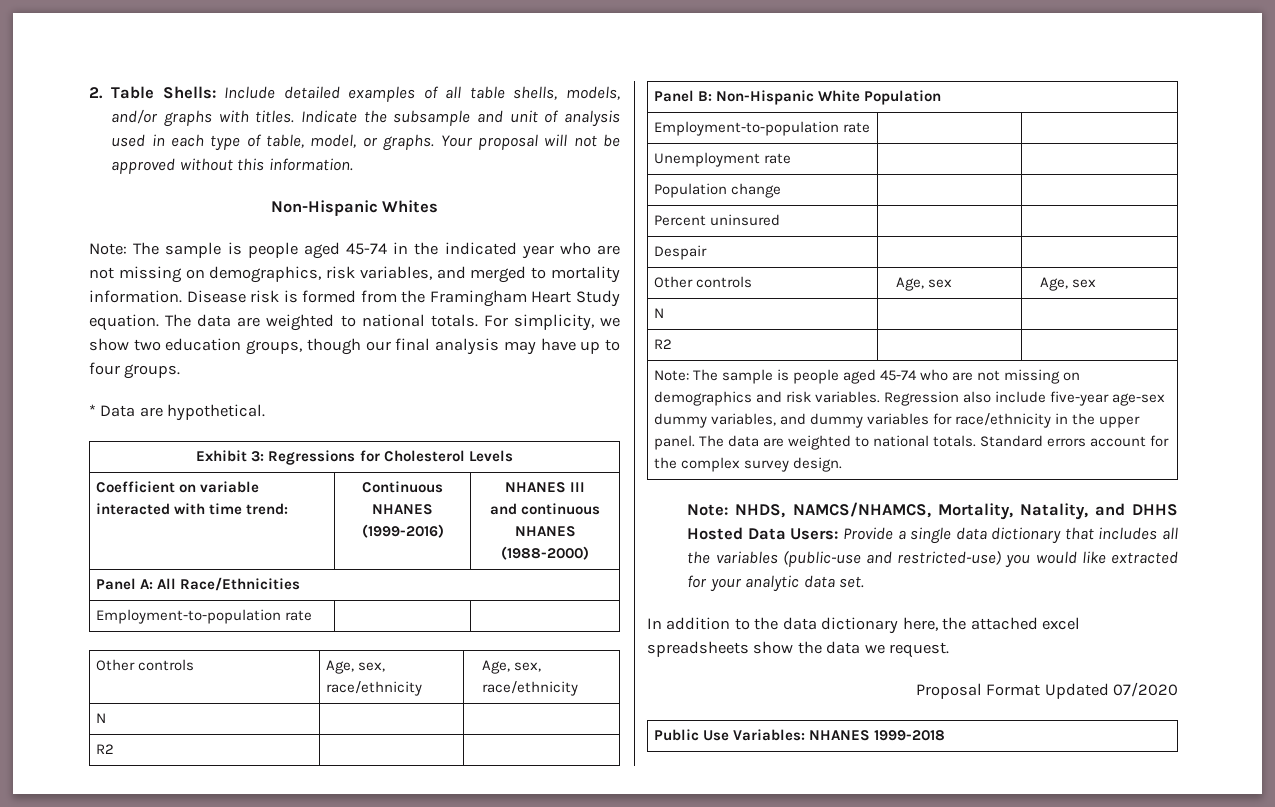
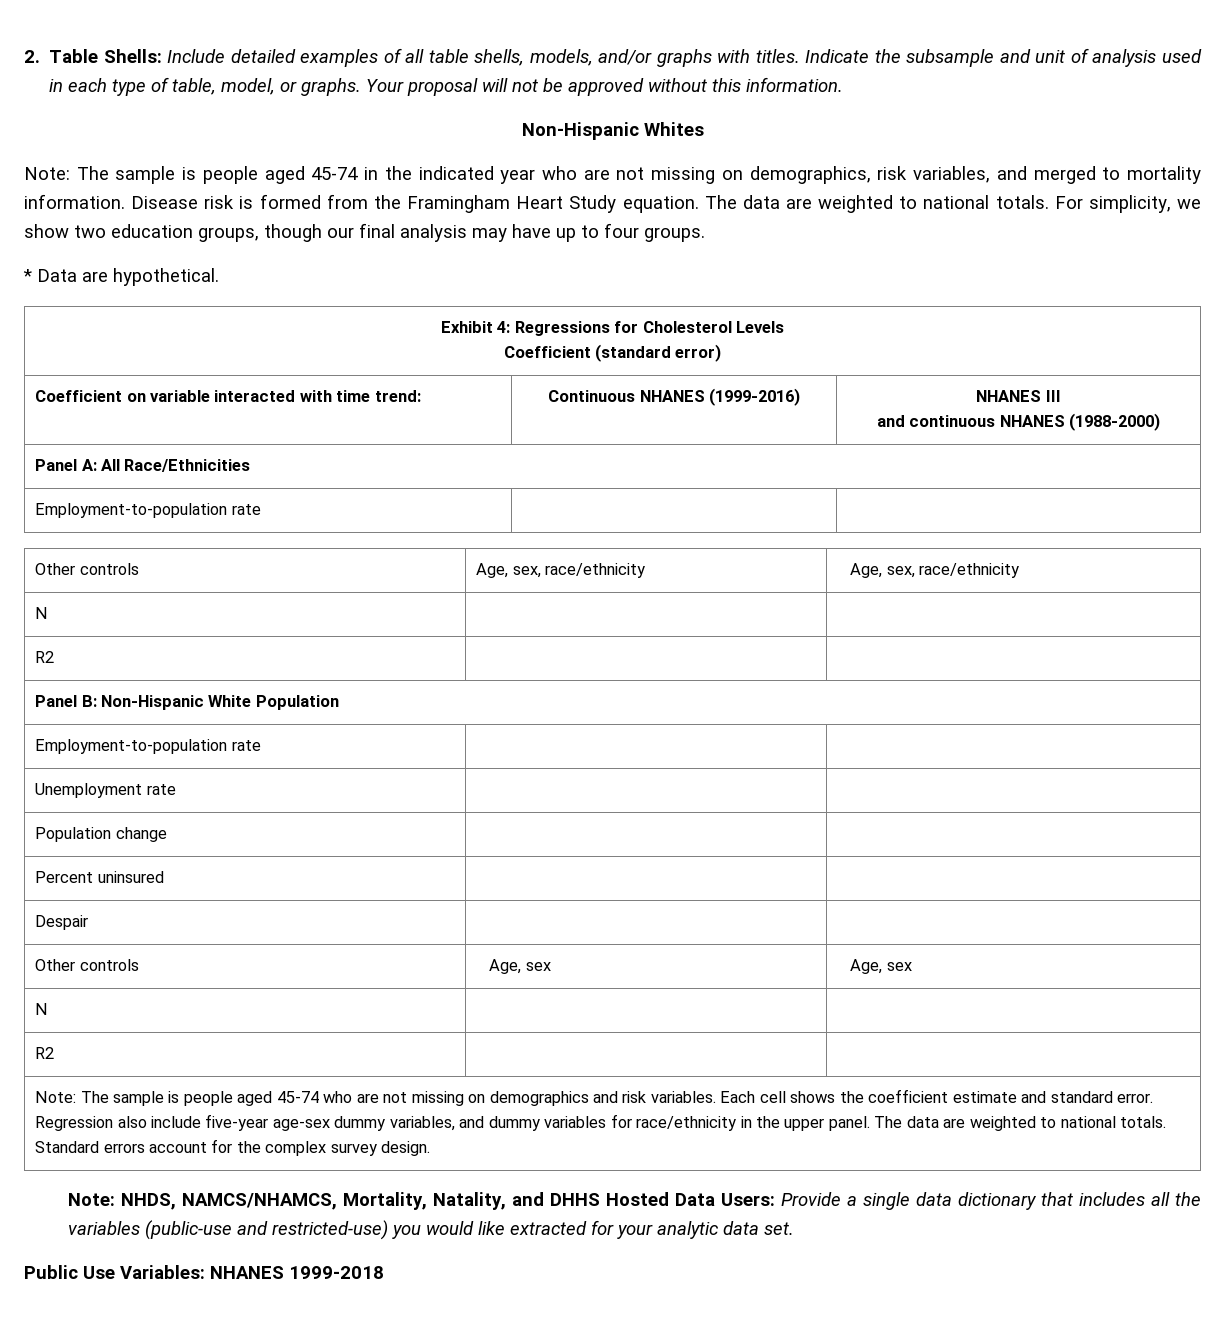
- Exhibit 3: Regressions for Cholesterol Levels
+ Exhibit 4: Regressions for Cholesterol Levels
+ Coefficient (standard error)
+ Each cell shows the coefficient estimate and standard error.
- In addition to the data dictionary here, the attached excel spreadsheets show the data we request.
- Proposal Format Updated 07/2020

